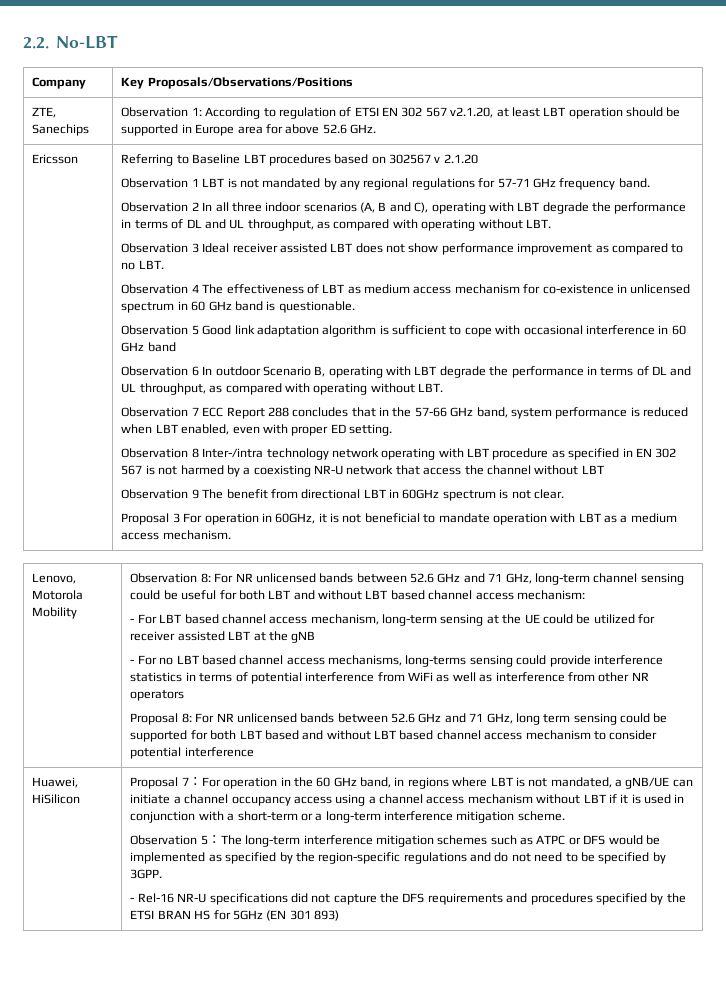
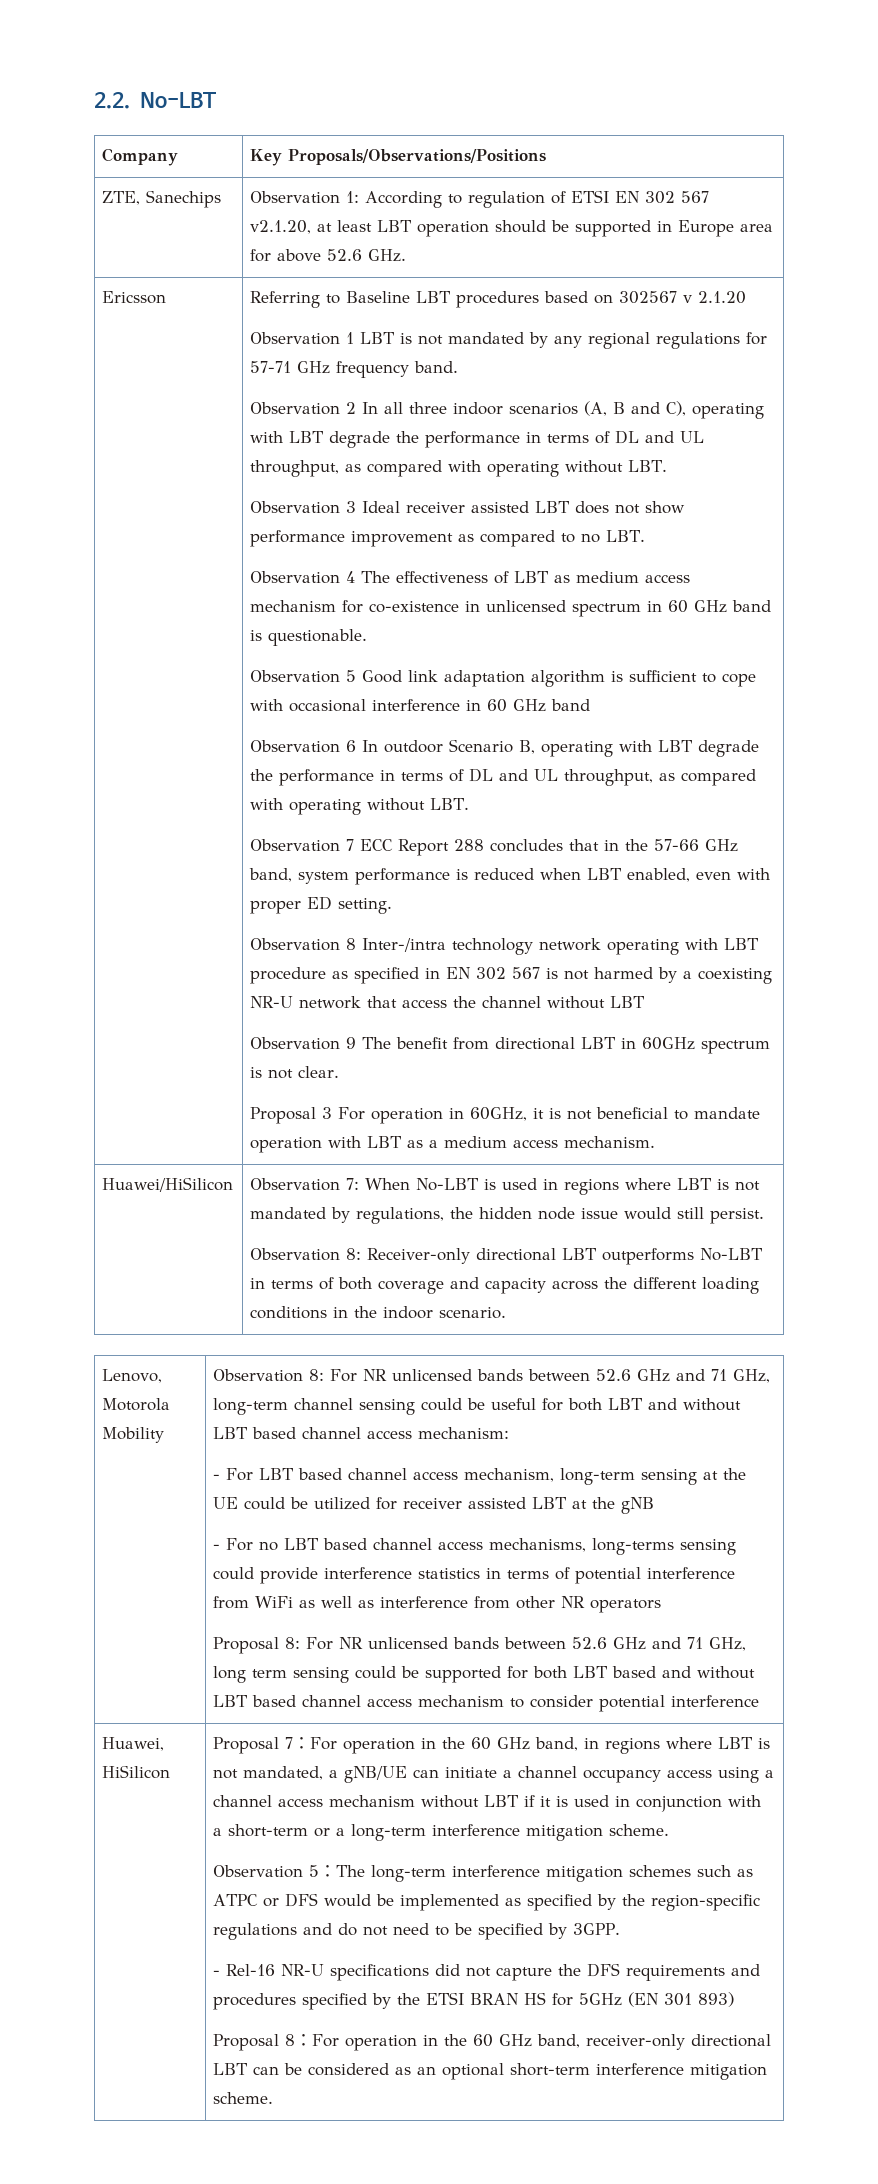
+ Huawei/HiSilicon | Observation 7: When No-LBT is used in regions where LBT is not mandated by regulations, the hidden node issue would still persist.
+ Observation 8: Receiver-only directional LBT outperforms No-LBT in terms of both coverage and capacity across the different loading conditions in the indoor scenario.
+ Proposal 8：For operation in the 60 GHz band, receiver-only directional LBT can be considered as an optional short-term interference mitigation scheme.

